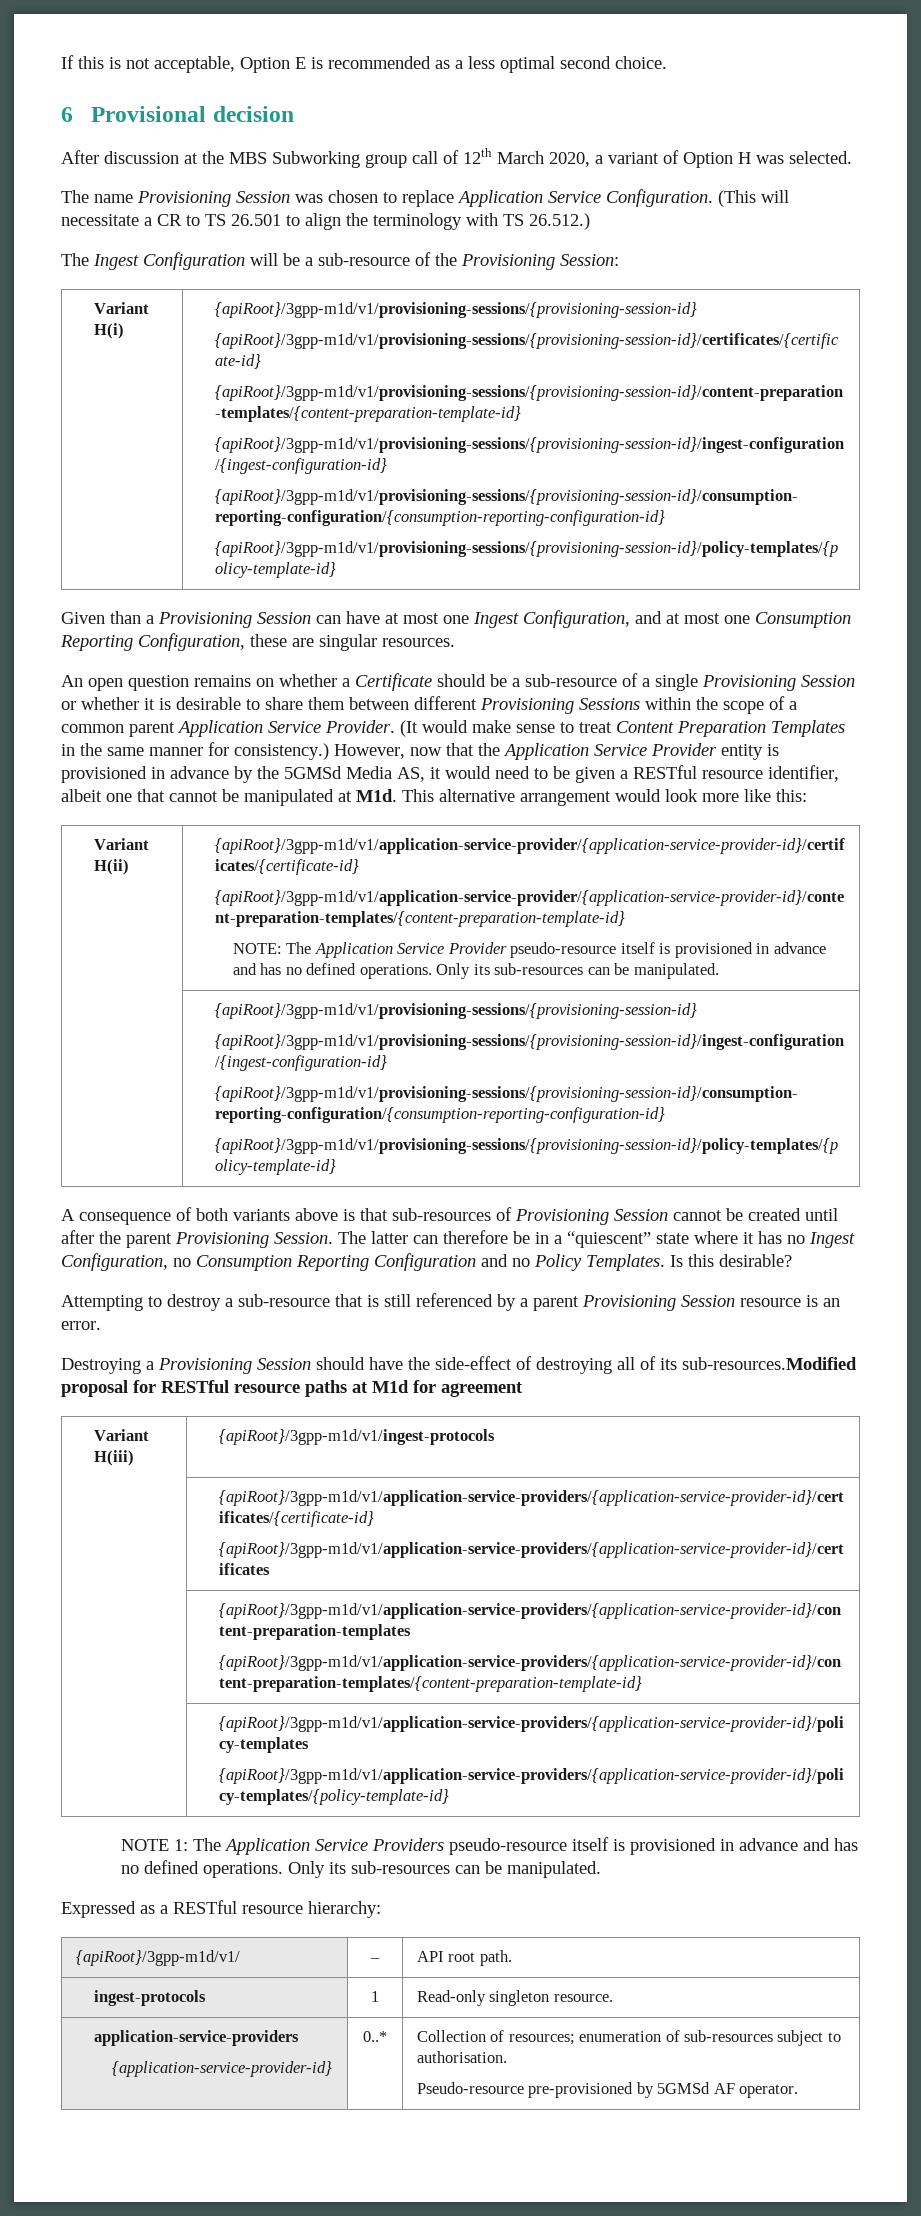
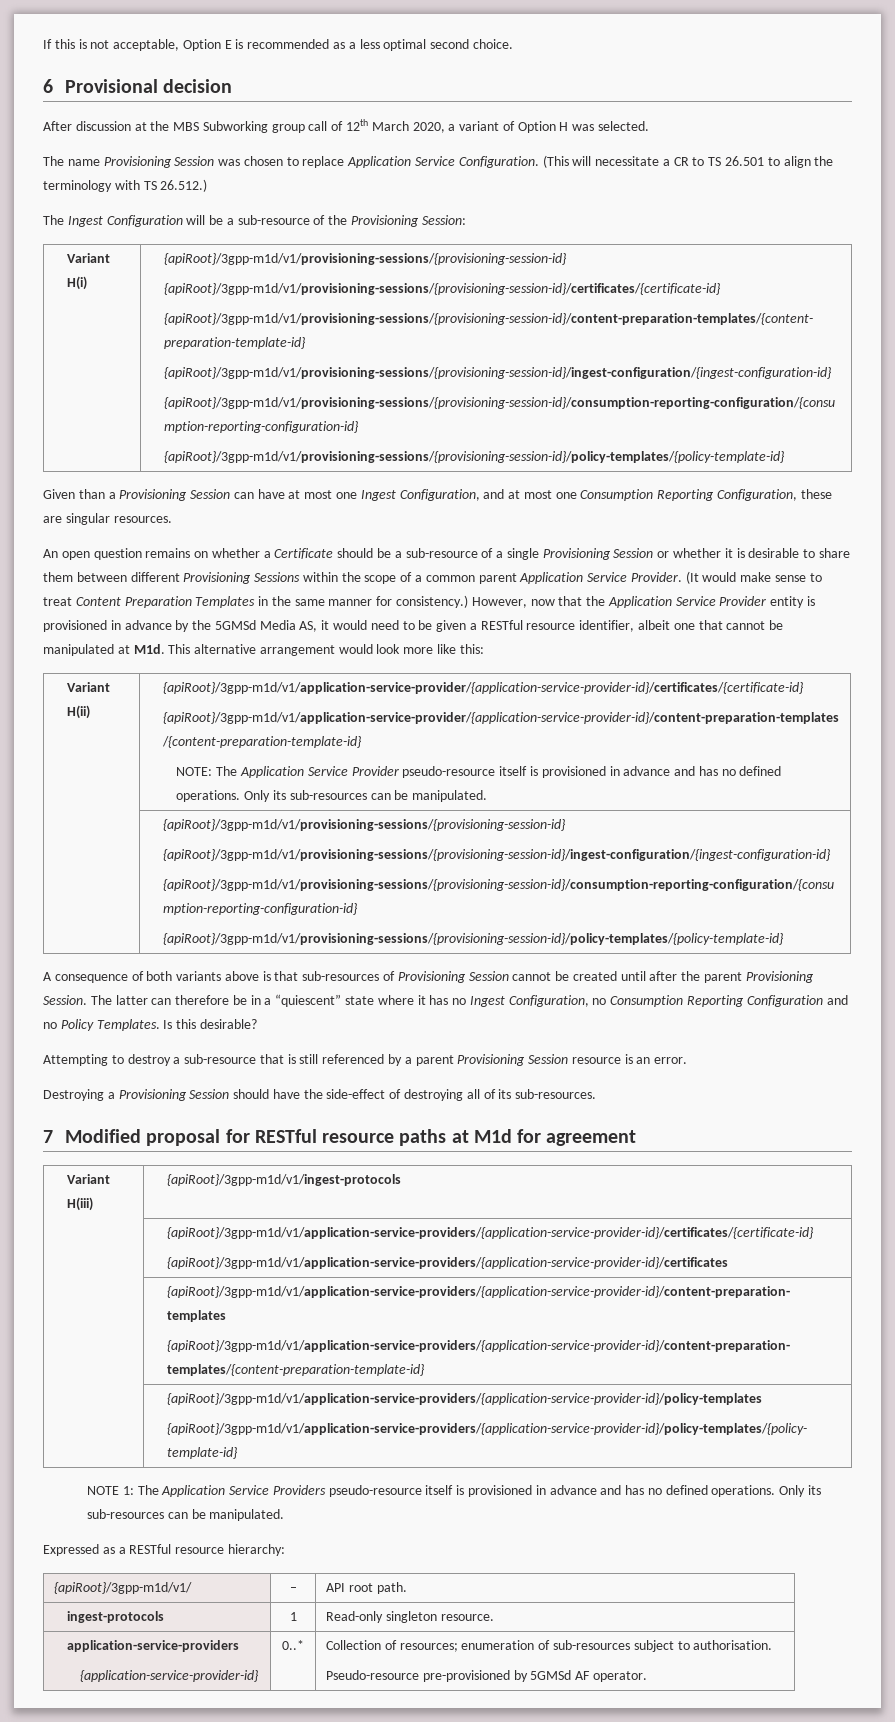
- Destroying a Provisioning Session should have the side-effect of destroying all of its sub-resources.Modified proposal for RESTful resource paths at M1d for agreement
+ Destroying a Provisioning Session should have the side-effect of destroying all of its sub-resources.
+ 7 Modified proposal for RESTful resource paths at M1d for agreement

